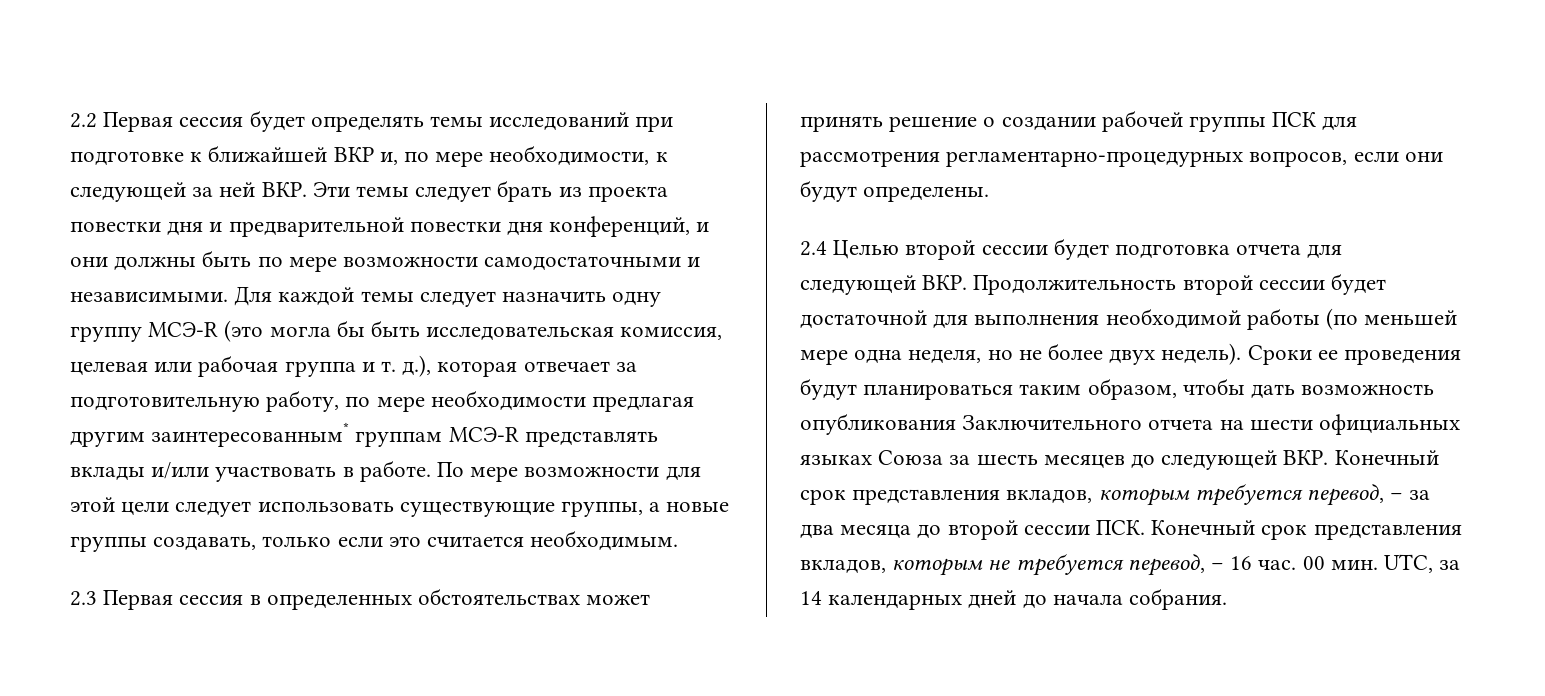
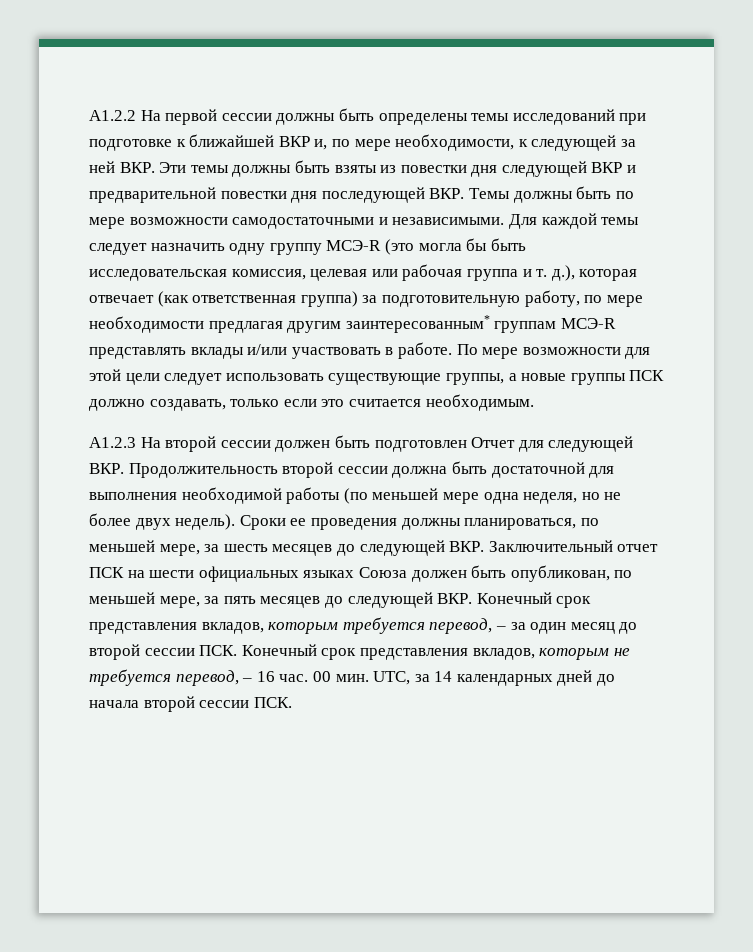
- 2.2 Первая сессия будет определять темы исследований при подготовке к ближайшей ВКР и, по мере необходимости, к следующей за ней ВКР. Эти темы следует брать из проекта повестки дня и предварительной повестки дня конференций, и они должны быть по мере возможности самодостаточными и независимыми.
+ A1.2.2 На первой сессии должны быть определены темы исследований при подготовке к ближайшей ВКР и, по мере необходимости, к следующей за ней ВКР. Эти темы должны быть взяты из повестки дня следующей ВКР и предварительной повестки дня последующей ВКР. Темы должны быть по мере возможности самодостаточными и независимыми.
- Для каждой темы следует назначить одну группу МСЭ-R (это могла бы быть исследовательская комиссия, целевая или рабочая группа и т. д.), которая отвечает за подготовительную работу, по мере необходимости предлагая другим заинтересованным* группам МСЭ-R представлять вклады и/или участвовать в работе.
+ Для каждой темы следует назначить одну группу МСЭ-R (это могла бы быть исследовательская комиссия, целевая или рабочая группа и т. д.), которая отвечает (как ответственная группа) за подготовительную работу, по мере необходимости предлагая другим заинтересованным* группам МСЭ-R представлять вклады и/или участвовать в работе.
- По мере возможности для этой цели следует использовать существующие группы, а новые группы создавать, только если это считается необходимым.
+ По мере возможности для этой цели следует использовать существующие группы, а новые группы ПСК должно создавать, только если это считается необходимым.
- 2.3 Первая сессия в определенных обстоятельствах может принять решение о создании рабочей группы ПСК для рассмотрения регламентарно-процедурных вопросов, если они будут определены.
- 2.4 Целью второй сессии будет подготовка отчета для следующей ВКР. Продолжительность второй сессии будет достаточной для выполнения необходимой работы (по меньшей мере одна неделя, но не более двух недель).
+ A1.2.3 На второй сессии должен быть подготовлен Отчет для следующей ВКР. Продолжительность второй сессии должна быть достаточной для выполнения необходимой работы (по меньшей мере одна неделя, но не более двух недель).
- Сроки ее проведения будут планироваться таким образом, чтобы дать возможность опубликования Заключительного отчета на шести официальных языках Союза за шесть месяцев до следующей ВКР. Конечный срок представления вкладов, которым требуется перевод, – за два месяца до второй сессии ПСК. Конечный срок представления вкладов, которым не требуется перевод, – 16 час.
+ Сроки ее проведения должны планироваться, по меньшей мере, за шесть месяцев до следующей ВКР. Заключительный отчет ПСК на шести официальных языках Союза должен быть опубликован, по меньшей мере, за пять месяцев до следующей ВКР. Конечный срок представления вкладов, которым требуется перевод, – за один месяц до второй сессии ПСК. Конечный срок представления вкладов, которым не требуется перевод, – 16 час.
- UTC, за 14 календарных дней до начала собрания.
+ UTC, за 14 календарных дней до начала второй сессии ПСК.

